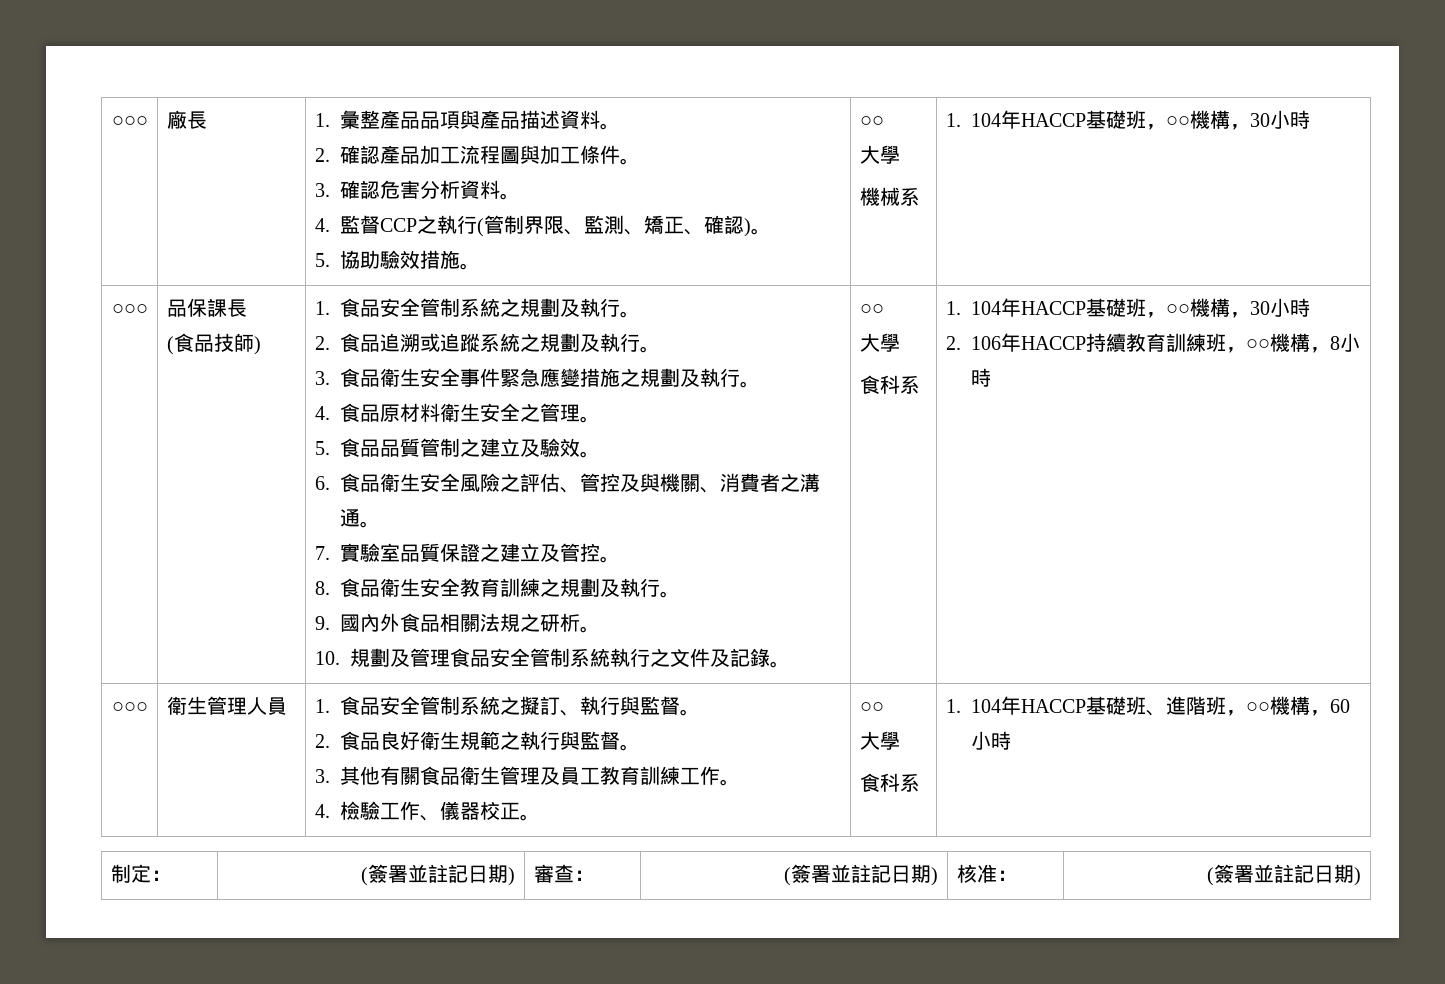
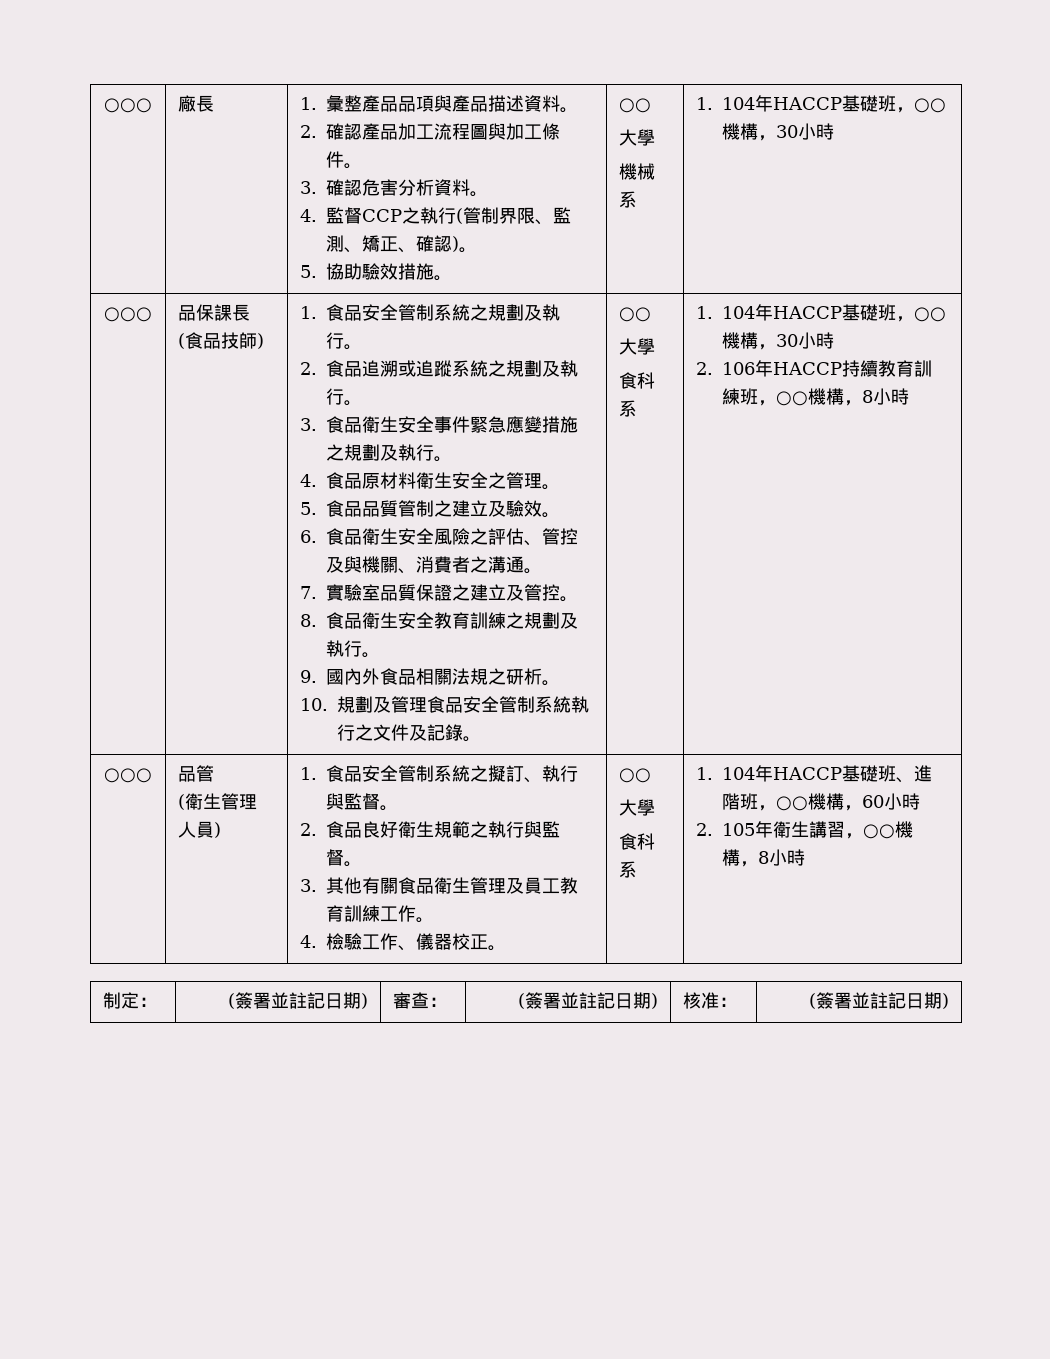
- 衛生管理人員
+ 品管
+ (衛生管理人員)
+ 2. 105年衛生講習，○○機構，8小時

